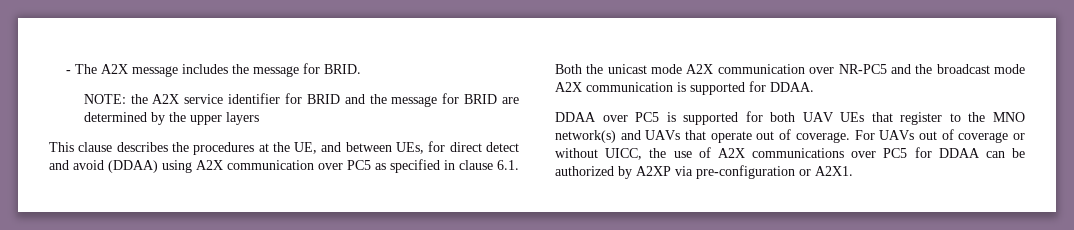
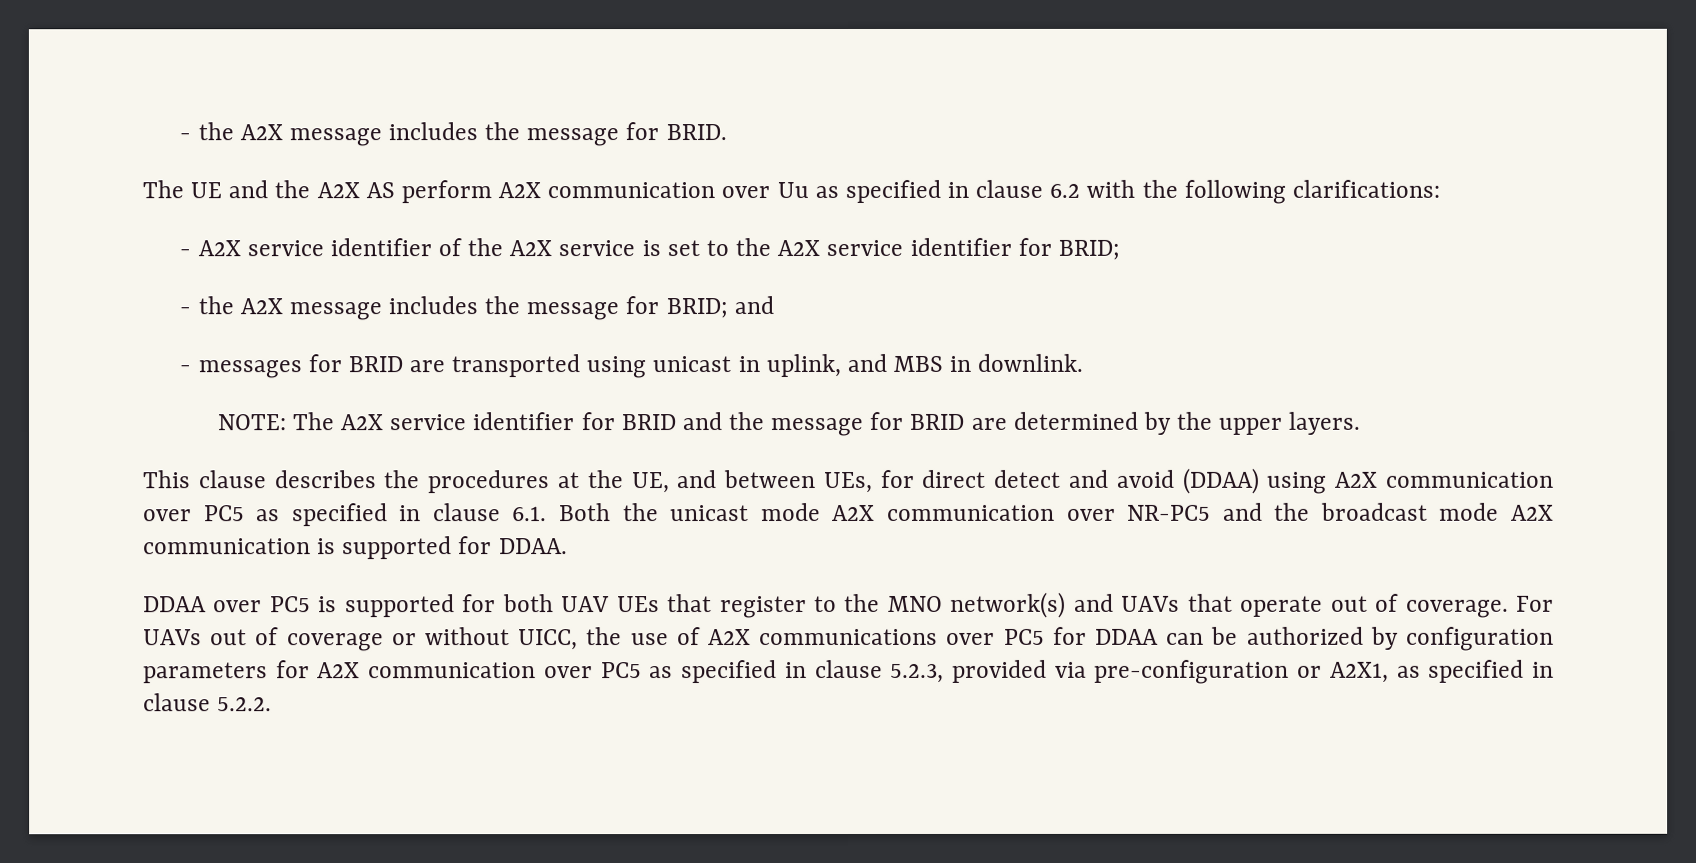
- - The A2X message includes the message for BRID.
+ - the A2X message includes the message for BRID.
+ The UE and the A2X AS perform A2X communication over Uu as specified in clause 6.2 with the following clarifications:
+ - A2X service identifier of the A2X service is set to the A2X service identifier for BRID;
+ - the A2X message includes the message for BRID; and
+ - messages for BRID are transported using unicast in uplink, and MBS in downlink.
- NOTE: the A2X service identifier for BRID and the message for BRID are determined by the upper layers
+ NOTE: The A2X service identifier for BRID and the message for BRID are determined by the upper layers.
- For UAVs out of coverage or without UICC, the use of A2X communications over PC5 for DDAA can be authorized by A2XP via pre-configuration or A2X1.
+ For UAVs out of coverage or without UICC, the use of A2X communications over PC5 for DDAA can be authorized by configuration parameters for A2X communication over PC5 as specified in clause 5.2.3, provided via pre-configuration or A2X1, as specified in clause 5.2.2.

